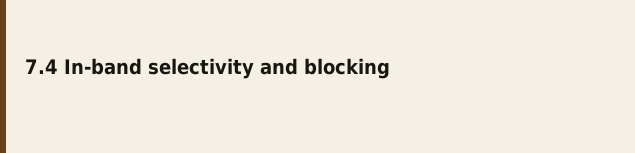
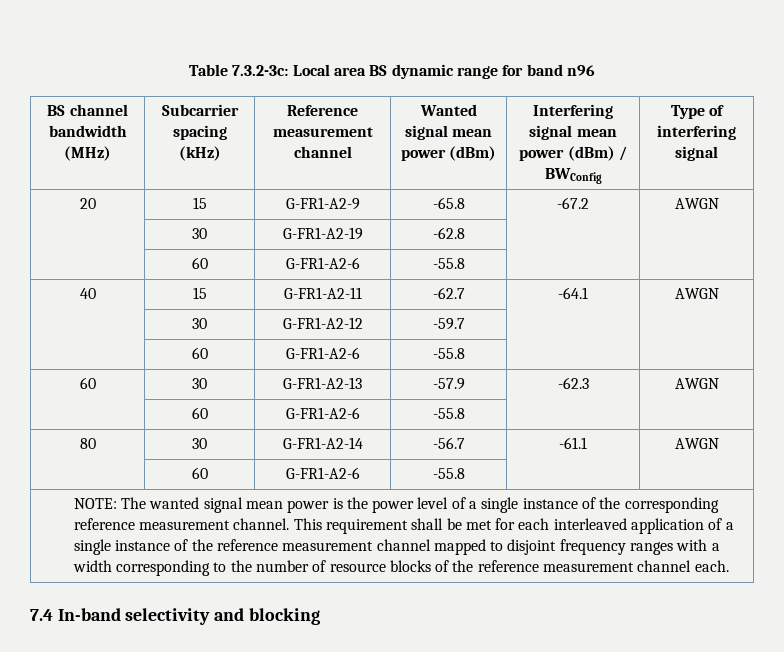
+ Table 7.3.2-3c: Local area BS dynamic range for band n96
+ BS channel bandwidth (MHz) | Subcarrier spacing (kHz) | Reference measurement channel | Wanted signal mean power (dBm) | Interfering signal mean power (dBm) / BWConfig | Type of interfering signal
+ 20 | 15 | G-FR1-A2-9 | -65.8 | -67.2 | AWGN
+ | 30 | G-FR1-A2-19 | -62.8 | |
+ | 60 | G-FR1-A2-6 | -55.8 | |
+ 40 | 15 | G-FR1-A2-11 | -62.7 | -64.1 | AWGN
+ | 30 | G-FR1-A2-12 | -59.7 | |
+ | 60 | G-FR1-A2-6 | -55.8 | |
+ 60 | 30 | G-FR1-A2-13 | -57.9 | -62.3 | AWGN
+ | 60 | G-FR1-A2-6 | -55.8 | |
+ 80 | 30 | G-FR1-A2-14 | -56.7 | -61.1 | AWGN
+ | 60 | G-FR1-A2-6 | -55.8 | |
+ NOTE: The wanted signal mean power is the power level of a single instance of the corresponding reference measurement channel. This requirement shall be met for each interleaved application of a single instance of the reference measurement channel mapped to disjoint frequency ranges with a width corresponding to the number of resource blocks of the reference measurement channel each.

